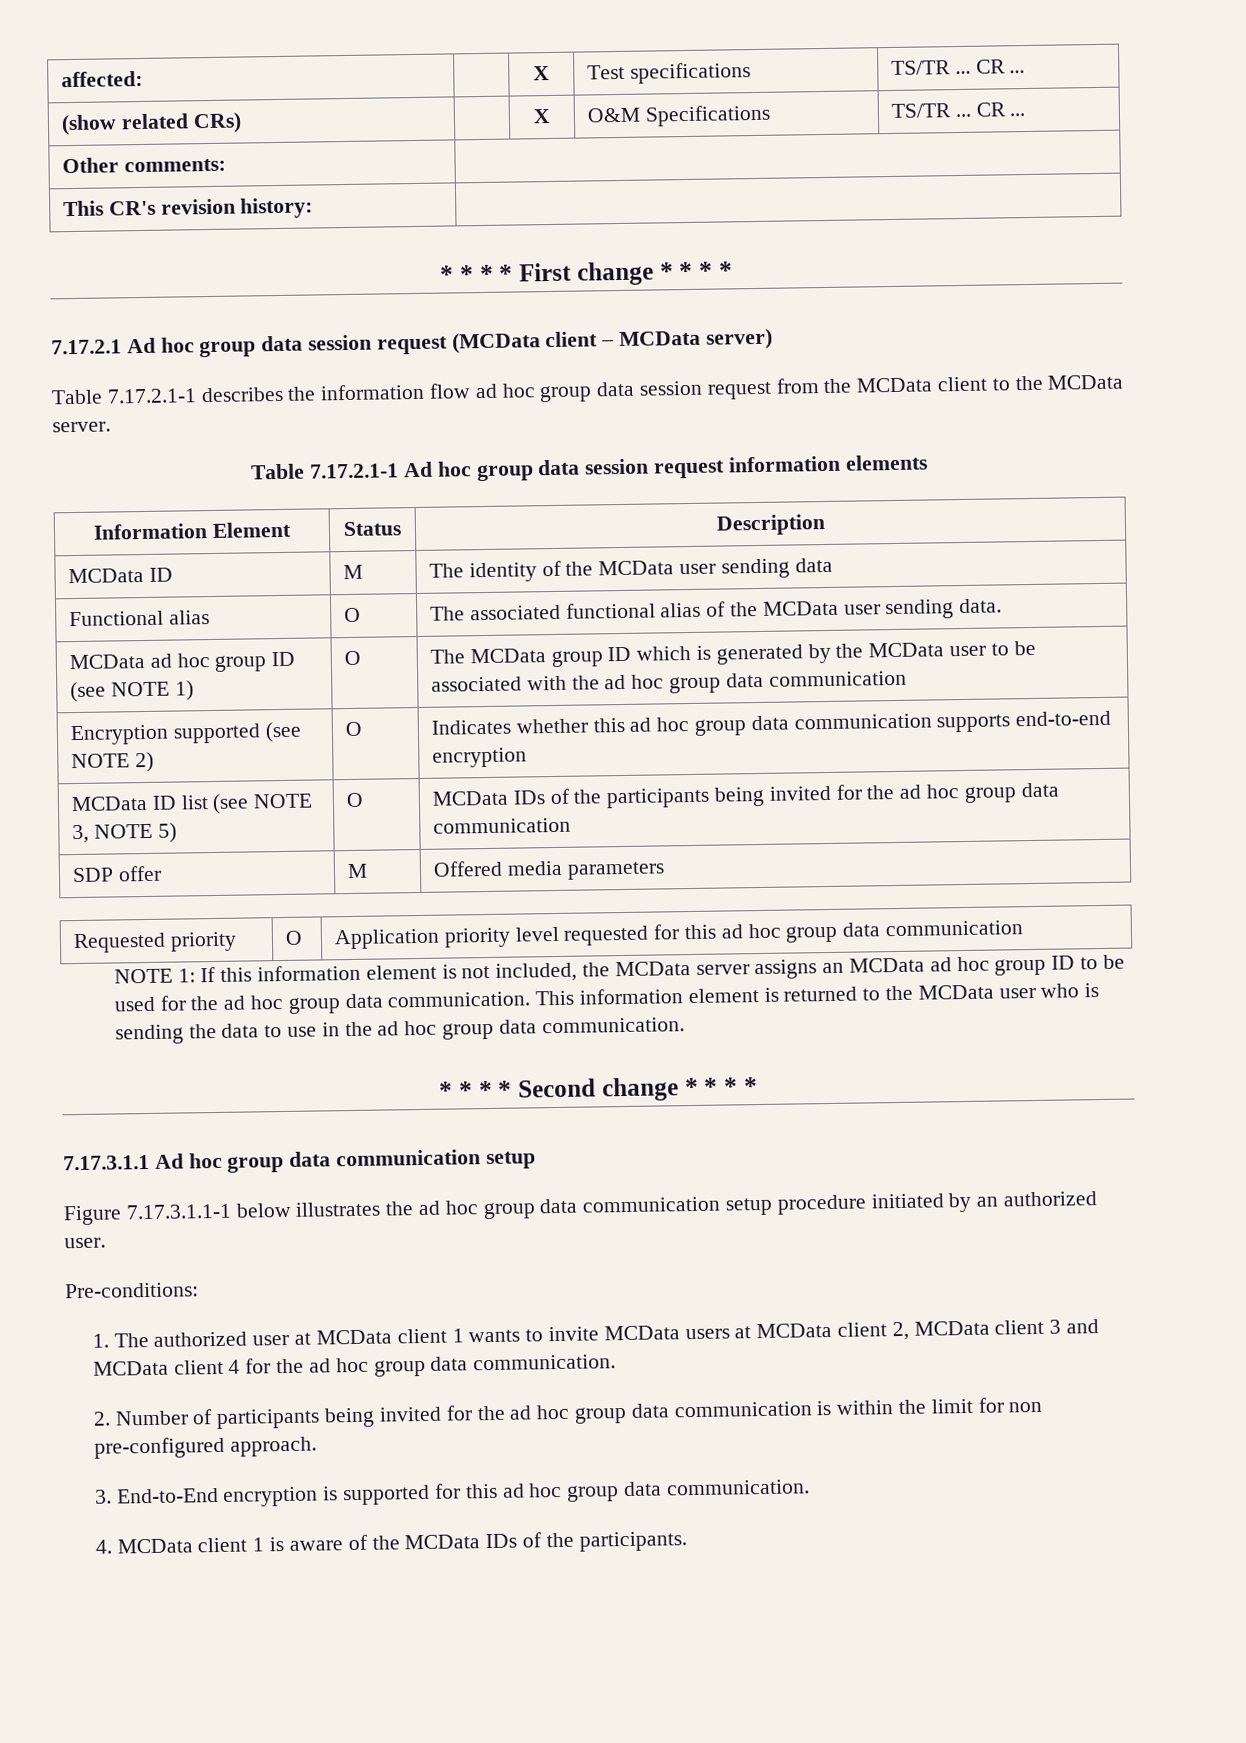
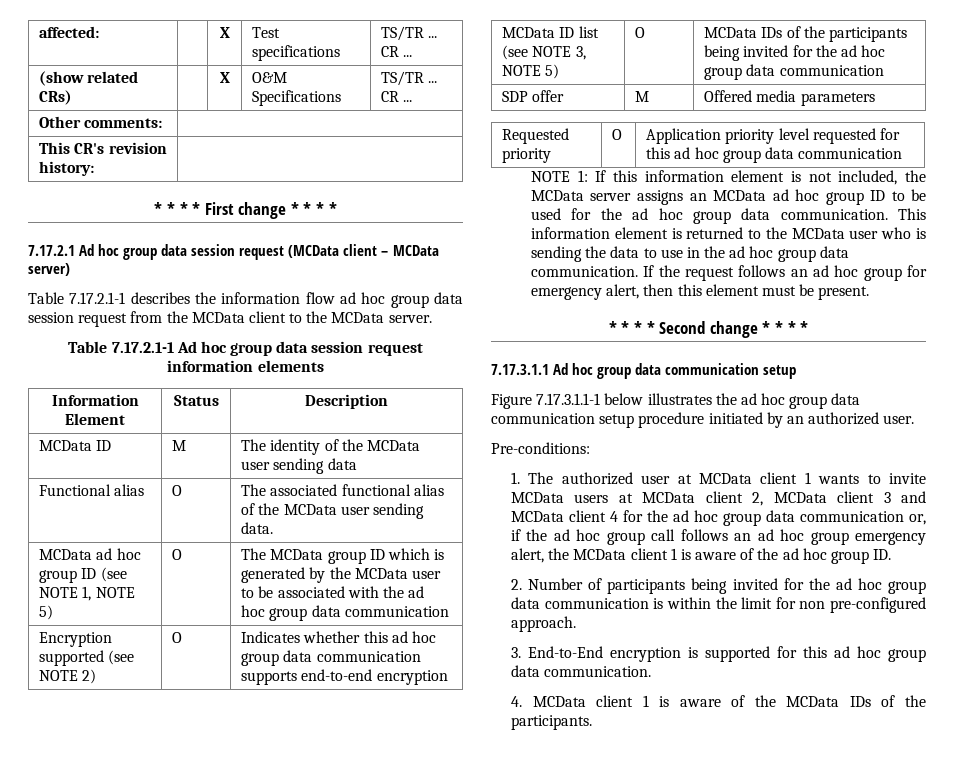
- MCData ad hoc group ID (see NOTE 1) | O | The MCData group ID which is generated by the MCData user to be associated with the ad hoc group data communication
+ MCData ad hoc group ID (see NOTE 1, NOTE 5) | O | The MCData group ID which is generated by the MCData user to be associated with the ad hoc group data communication
+ If the request follows an ad hoc group for emergency alert, then this element must be present.
- 1. The authorized user at MCData client 1 wants to invite MCData users at MCData client 2, MCData client 3 and MCData client 4 for the ad hoc group data communication.
+ 1. The authorized user at MCData client 1 wants to invite MCData users at MCData client 2, MCData client 3 and MCData client 4 for the ad hoc group data communication or, if the ad hoc group call follows an ad hoc group emergency alert, the MCData client 1 is aware of the ad hoc group ID.

